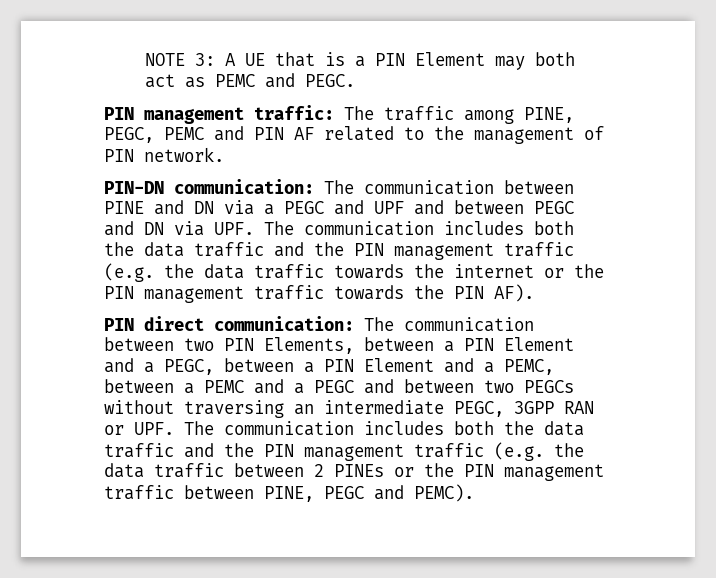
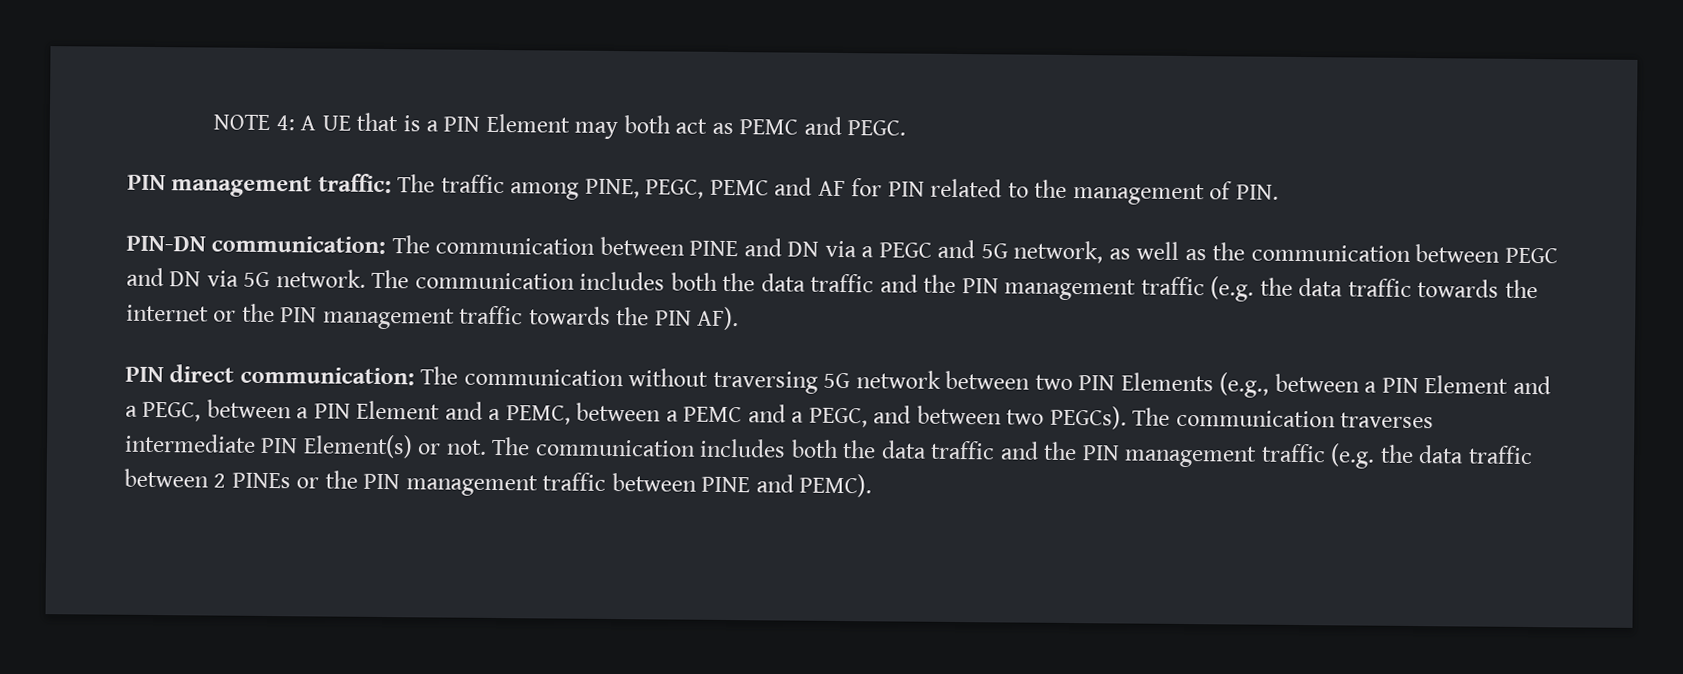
- NOTE 3: A UE that is a PIN Element may both act as PEMC and PEGC.
+ NOTE 4: A UE that is a PIN Element may both act as PEMC and PEGC.
- PIN management traffic: The traffic among PINE, PEGC, PEMC and PIN AF related to the management of PIN network.
+ PIN management traffic: The traffic among PINE, PEGC, PEMC and AF for PIN related to the management of PIN.
- PIN-DN communication: The communication between PINE and DN via a PEGC and UPF and between PEGC and DN via UPF. The communication includes both the data traffic and the PIN management traffic (e.g. the data traffic towards the internet or the PIN management traffic towards the PIN AF).
+ PIN-DN communication: The communication between PINE and DN via a PEGC and 5G network, as well as the communication between PEGC and DN via 5G network. The communication includes both the data traffic and the PIN management traffic (e.g. the data traffic towards the internet or the PIN management traffic towards the PIN AF).
- PIN direct communication: The communication between two PIN Elements, between a PIN Element and a PEGC, between a PIN Element and a PEMC, between a PEMC and a PEGC and between two PEGCs without traversing an intermediate PEGC, 3GPP RAN or UPF. The communication includes both the data traffic and the PIN management traffic (e.g. the data traffic between 2 PINEs or the PIN management traffic between PINE, PEGC and PEMC).
+ PIN direct communication: The communication without traversing 5G network between two PIN Elements (e.g., between a PIN Element and a PEGC, between a PIN Element and a PEMC, between a PEMC and a PEGC, and between two PEGCs). The communication traverses intermediate PIN Element(s) or not. The communication includes both the data traffic and the PIN management traffic (e.g. the data traffic between 2 PINEs or the PIN management traffic between PINE and PEMC).

